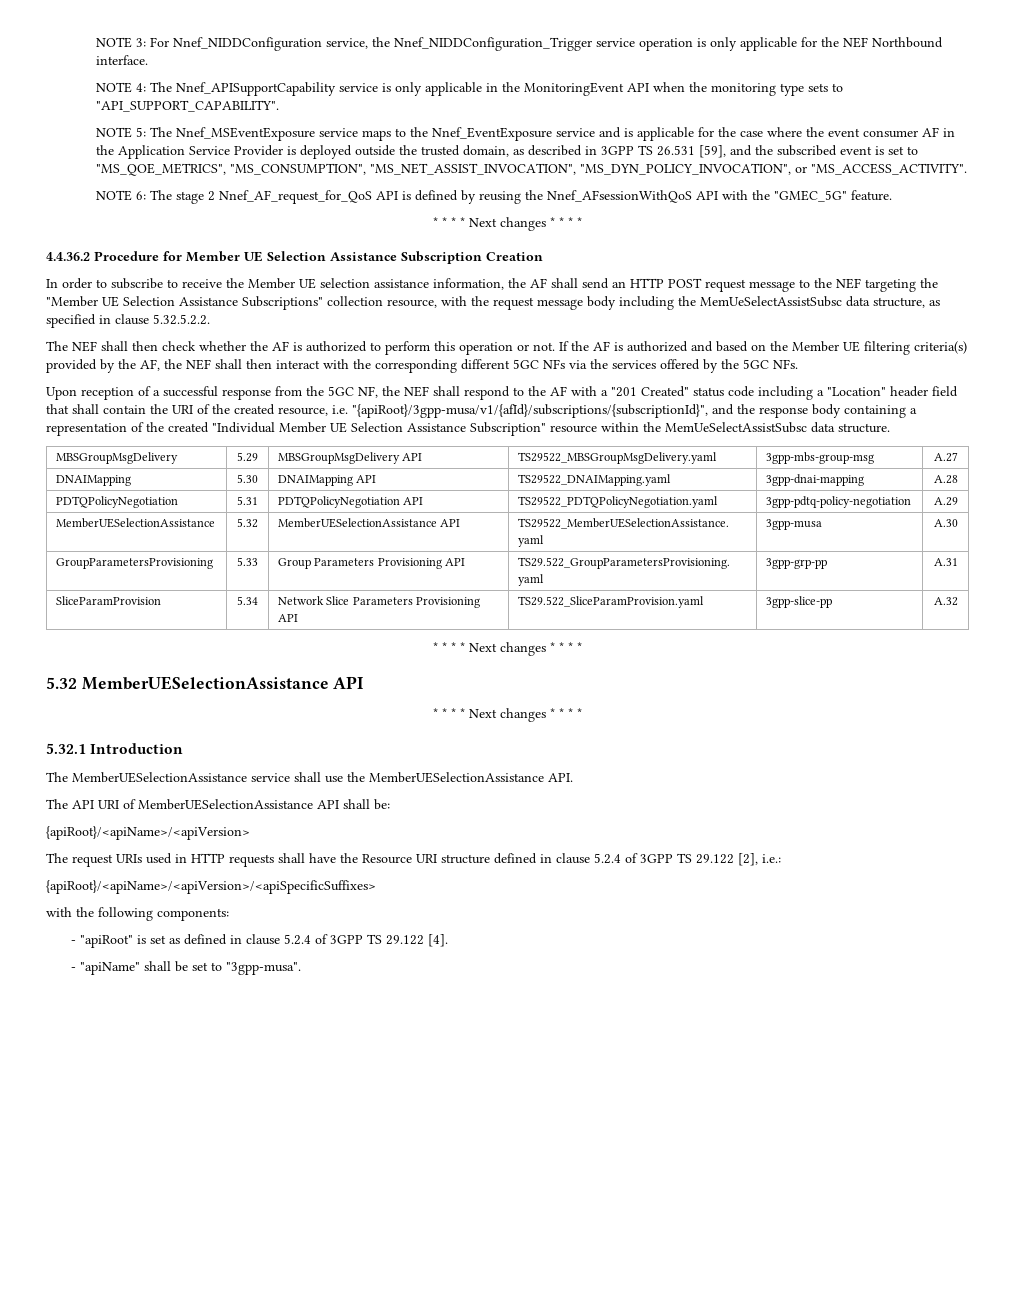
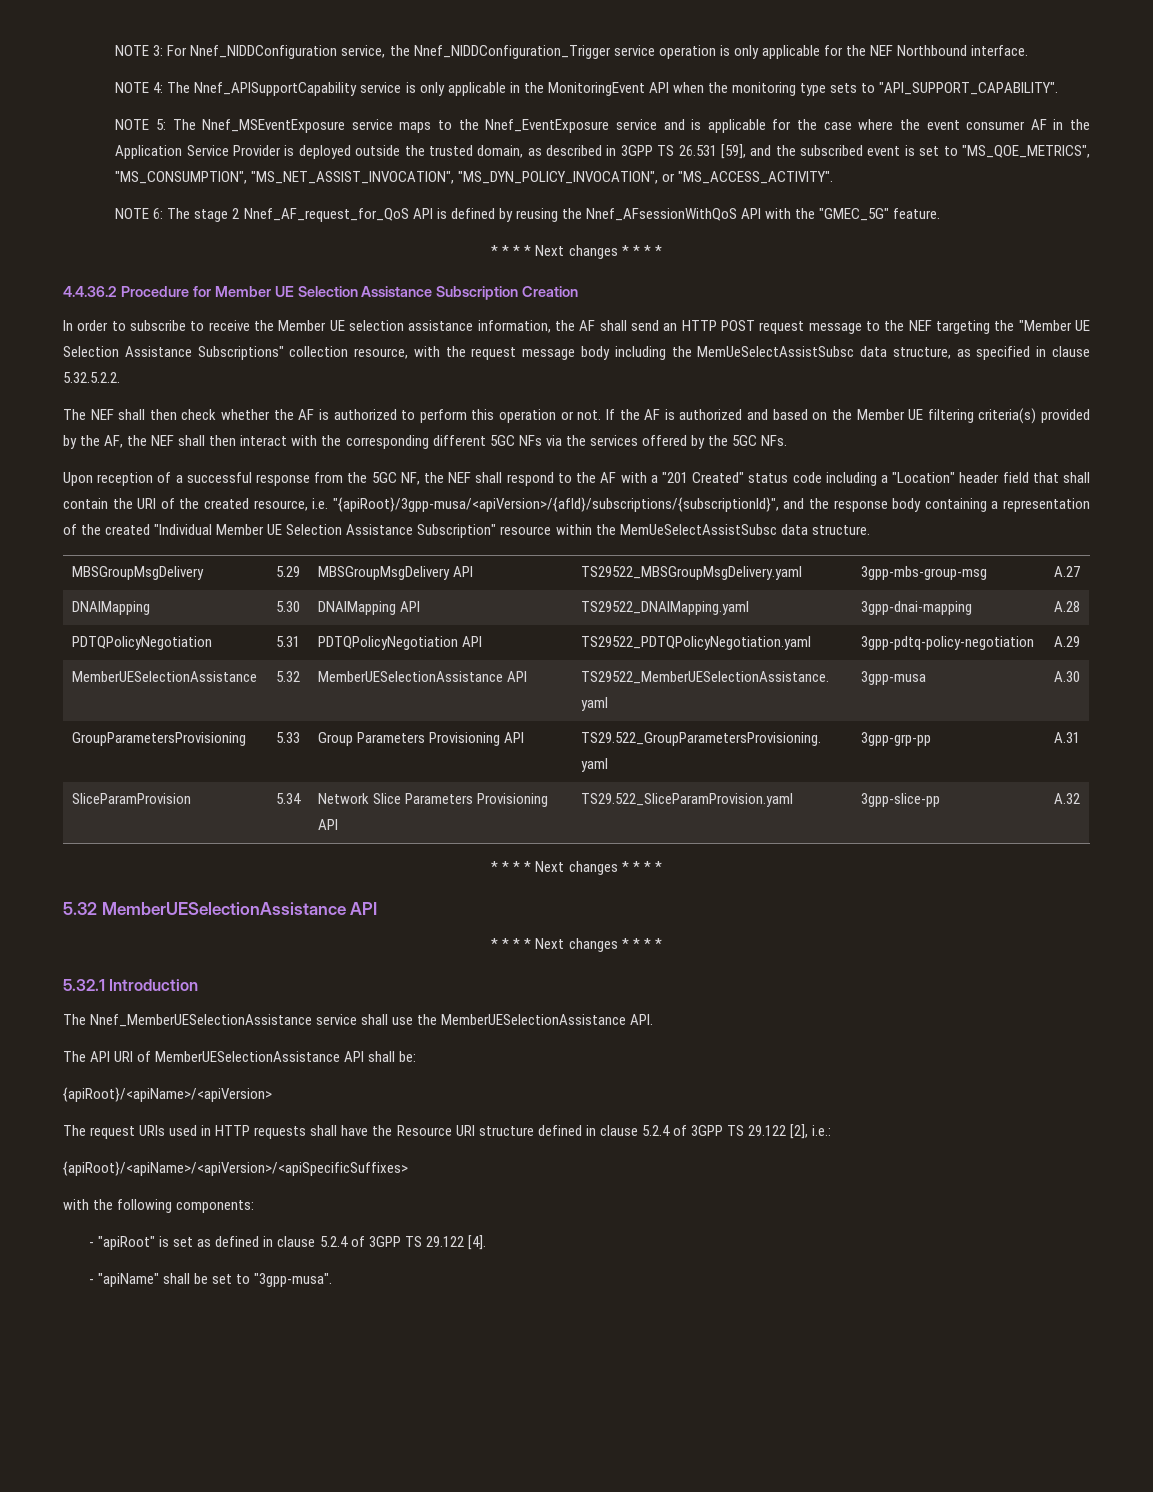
- Upon reception of a successful response from the 5GC NF, the NEF shall respond to the AF with a "201 Created" status code including a "Location" header field that shall contain the URI of the created resource, i.e. "{apiRoot}/3gpp-musa/v1/{afId}/subscriptions/{subscriptionId}", and the response body containing a representation of the created "Individual Member UE Selection Assistance Subscription" resource within the MemUeSelectAssistSubsc data structure.
+ Upon reception of a successful response from the 5GC NF, the NEF shall respond to the AF with a "201 Created" status code including a "Location" header field that shall contain the URI of the created resource, i.e. "{apiRoot}/3gpp-musa/<apiVersion>/{afId}/subscriptions/{subscriptionId}", and the response body containing a representation of the created "Individual Member UE Selection Assistance Subscription" resource within the MemUeSelectAssistSubsc data structure.
- The MemberUESelectionAssistance service shall use the MemberUESelectionAssistance API.
+ The Nnef_MemberUESelectionAssistance service shall use the MemberUESelectionAssistance API.

